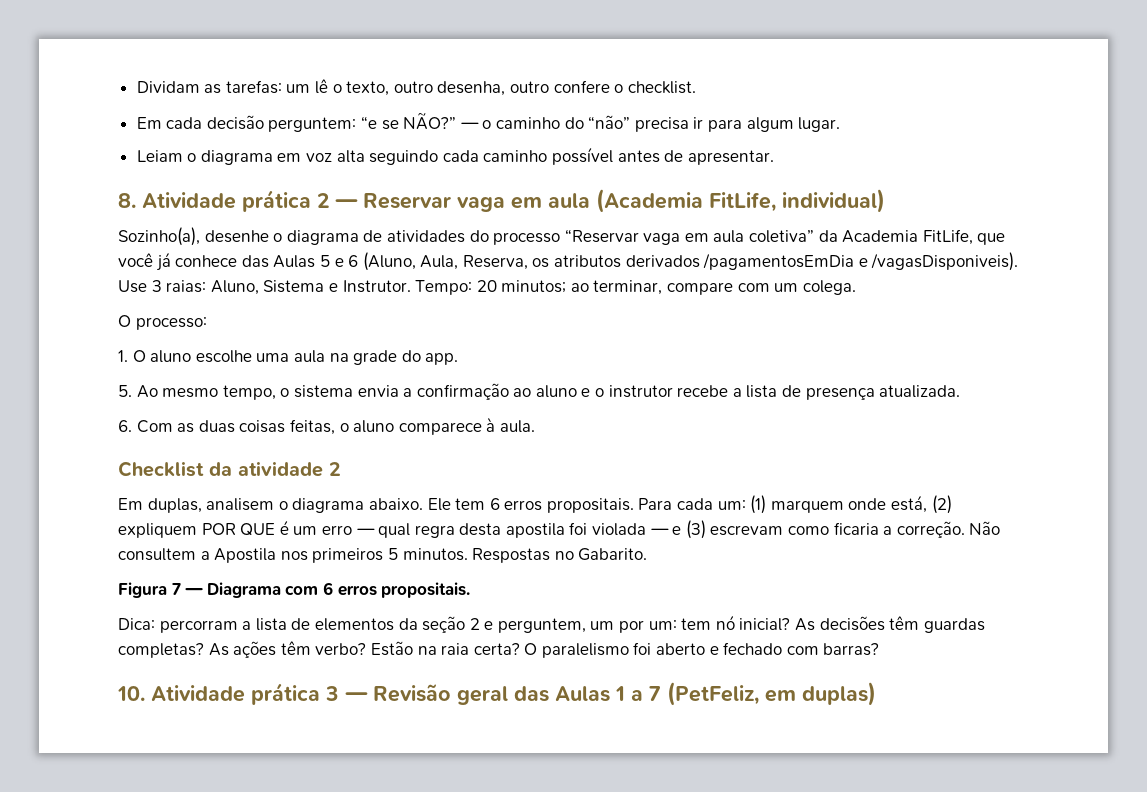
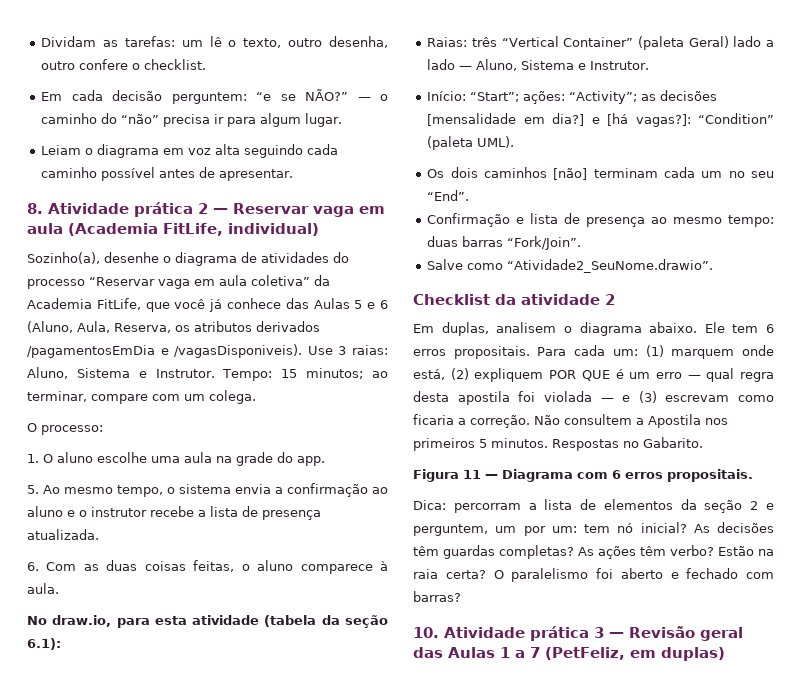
- Tempo: 20 minutos; ao terminar, compare com um colega.
+ Tempo: 15 minutos; ao terminar, compare com um colega.
+ No draw.io, para esta atividade (tabela da seção 6.1):
+ Raias: três “Vertical Container” (paleta Geral) lado a lado — Aluno, Sistema e Instrutor.
+ Início: “Start”; ações: “Activity”; as decisões [mensalidade em dia?] e [há vagas?]: “Condition” (paleta UML).
+ Os dois caminhos [não] terminam cada um no seu “End”.
+ Confirmação e lista de presença ao mesmo tempo: duas barras “Fork/Join”.
+ Salve como “Atividade2_SeuNome.drawio”.
- Figura 7 — Diagrama com 6 erros propositais.
+ Figura 11 — Diagrama com 6 erros propositais.

